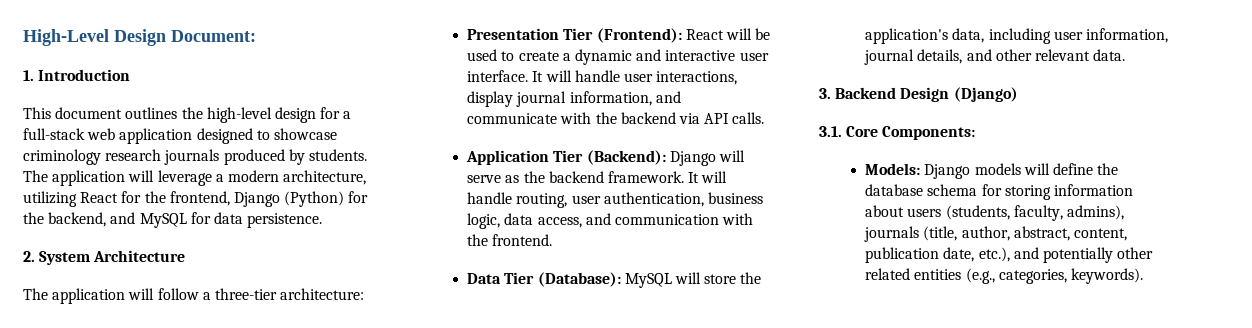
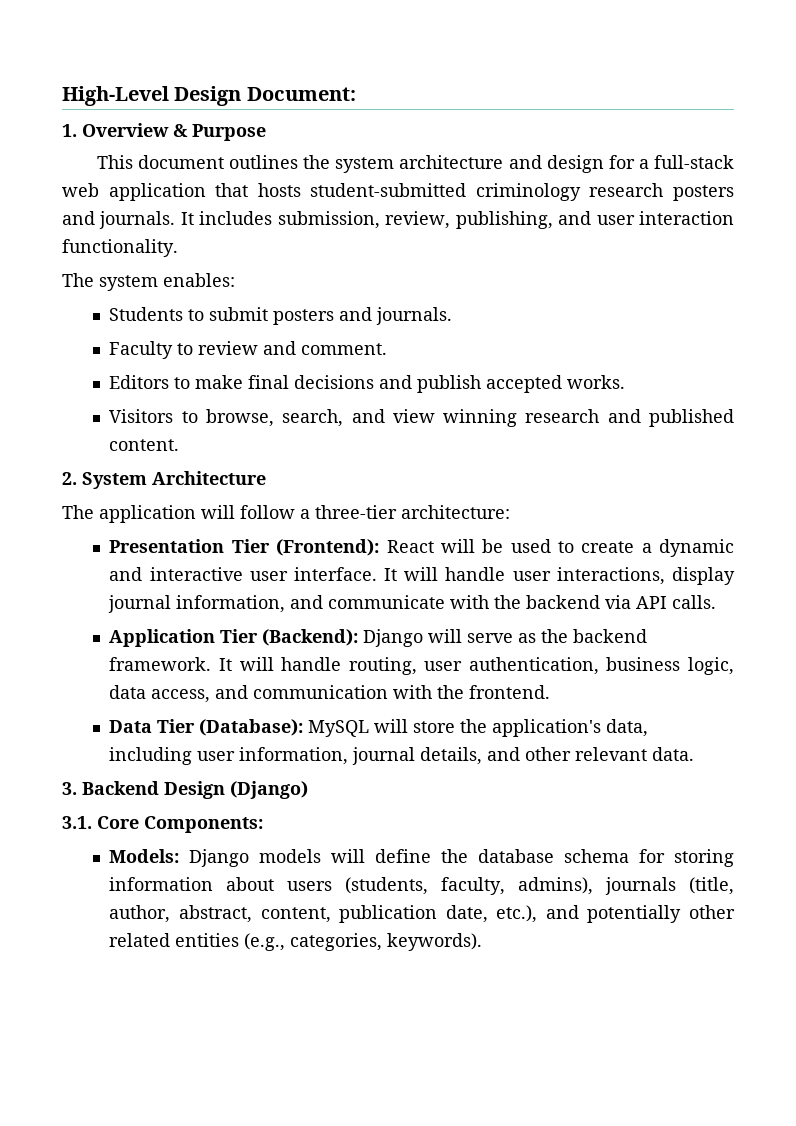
- 1. Introduction
+ 1. Overview & Purpose
- This document outlines the high-level design for a full-stack web application designed to showcase criminology research journals produced by students. The application will leverage a modern architecture, utilizing React for the frontend, Django (Python) for the backend, and MySQL for data persistence.
+ This document outlines the system architecture and design for a full-stack web application that hosts student-submitted criminology research posters and journals. It includes submission, review, publishing, and user interaction functionality.
+ The system enables:
+ Students to submit posters and journals.
+ Faculty to review and comment.
+ Editors to make final decisions and publish accepted works.
+ Visitors to browse, search, and view winning research and published content.

